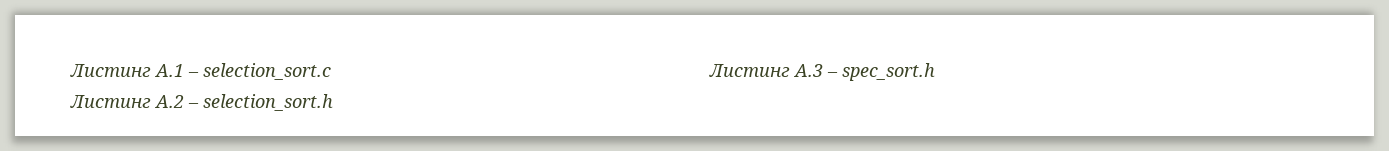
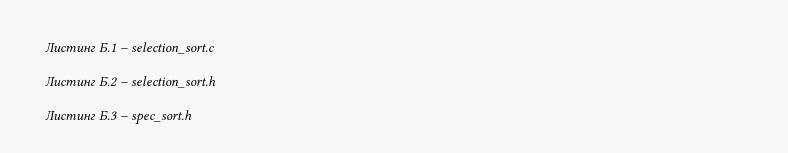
- Листинг А.1 – selection_sort.c
+ Листинг Б.1 – selection_sort.c
- Листинг А.2 – selection_sort.h
+ Листинг Б.2 – selection_sort.h
- Листинг А.3 – spec_sort.h
+ Листинг Б.3 – spec_sort.h

